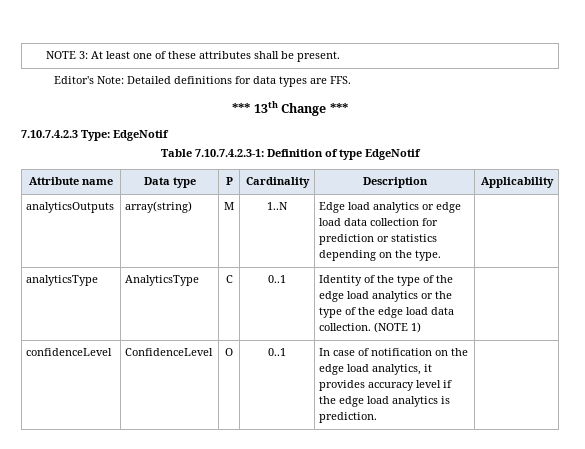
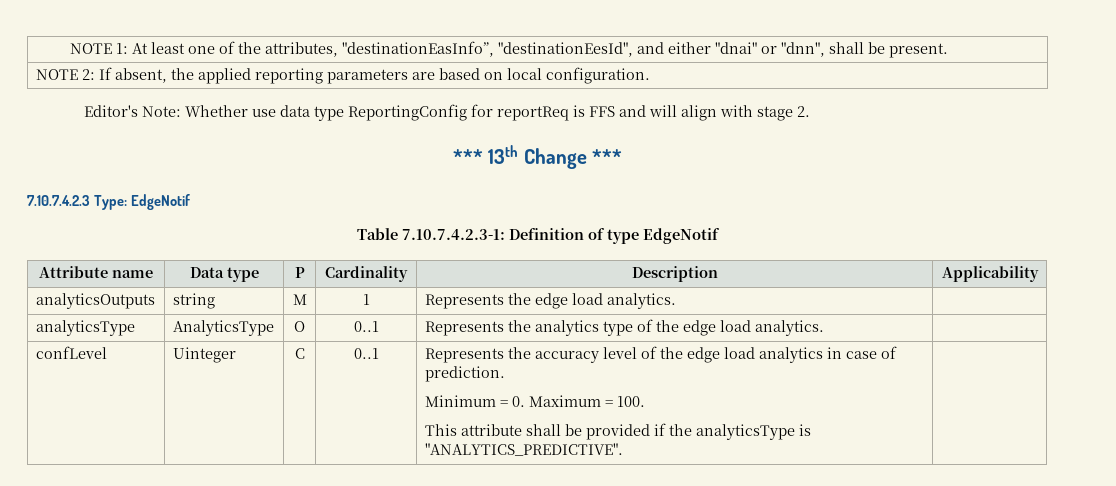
- NOTE 3: At least one of these attributes shall be present.
- Editor's Note: Detailed definitions for data types are FFS.
+ NOTE 1: At least one of the attributes, "destinationEasInfo”, "destinationEesId", and either "dnai" or "dnn", shall be present.
+ NOTE 2: If absent, the applied reporting parameters are based on local configuration.
+ Editor's Note: Whether use data type ReportingConfig for reportReq is FFS and will align with stage 2.
- analyticsOutputs | array(string) | M | 1..N | Edge load analytics or edge load data collection for prediction or statistics depending on the type. |
+ analyticsOutputs | string | M | 1 | Represents the edge load analytics. |
- analyticsType | AnalyticsType | C | 0..1 | Identity of the type of the edge load analytics or the type of the edge load data collection. (NOTE 1) |
- confidenceLevel | ConfidenceLevel | O | 0..1 | In case of notification on the edge load analytics, it provides accuracy level if the edge load analytics is prediction. |
+ analyticsType | AnalyticsType | O | 0..1 | Represents the analytics type of the edge load analytics. |
+ confLevel | Uinteger | C | 0..1 | Represents the accuracy level of the edge load analytics in case of prediction.
+ Minimum = 0. Maximum = 100.
+ This attribute shall be provided if the analyticsType is "ANALYTICS_PREDICTIVE". |

